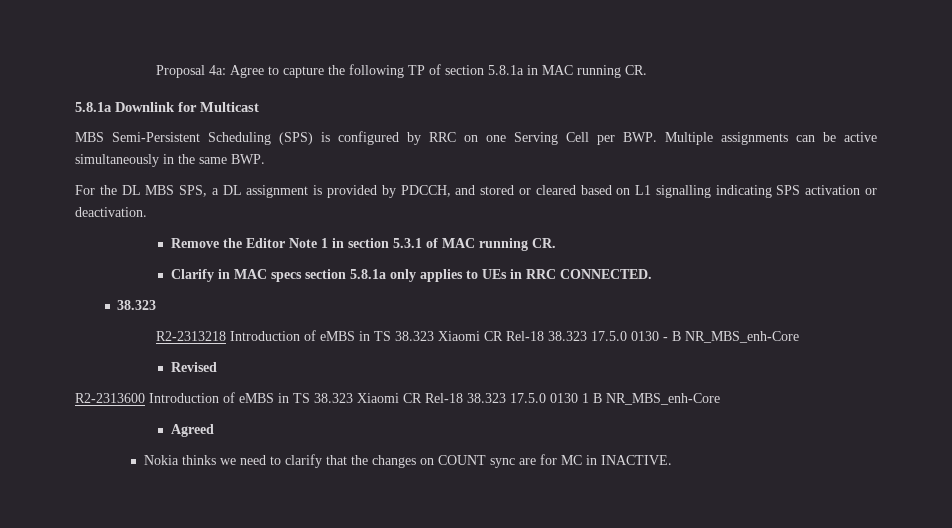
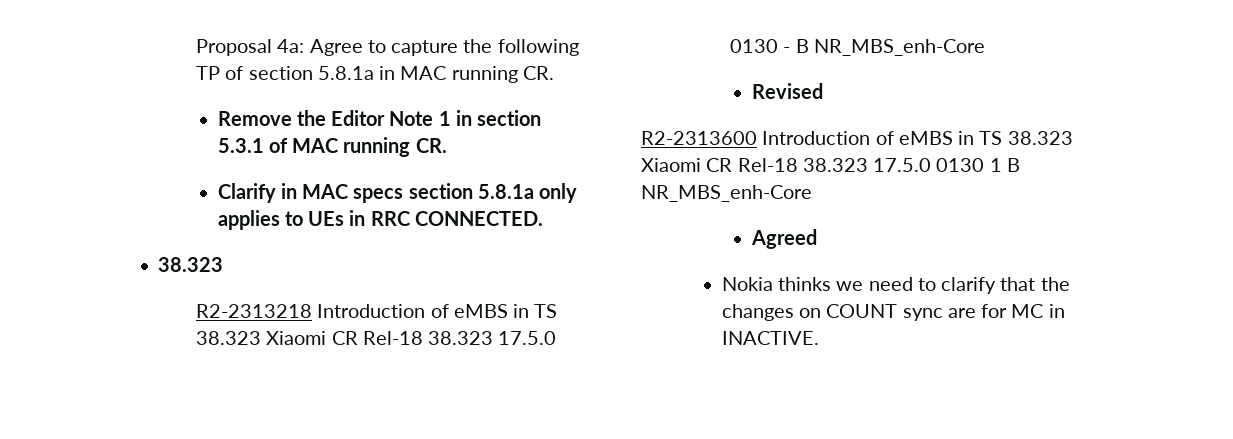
- 5.8.1a Downlink for Multicast
- MBS Semi-Persistent Scheduling (SPS) is configured by RRC on one Serving Cell per BWP. Multiple assignments can be active simultaneously in the same BWP.
- For the DL MBS SPS, a DL assignment is provided by PDCCH, and stored or cleared based on L1 signalling indicating SPS activation or deactivation.

